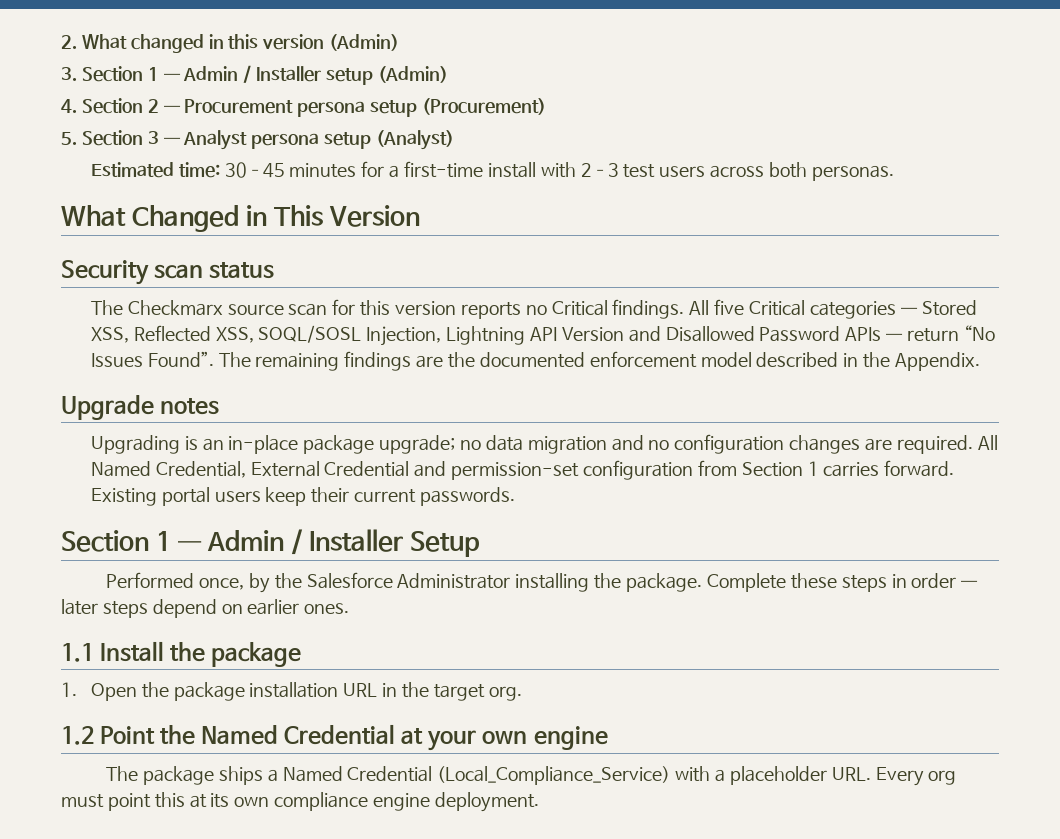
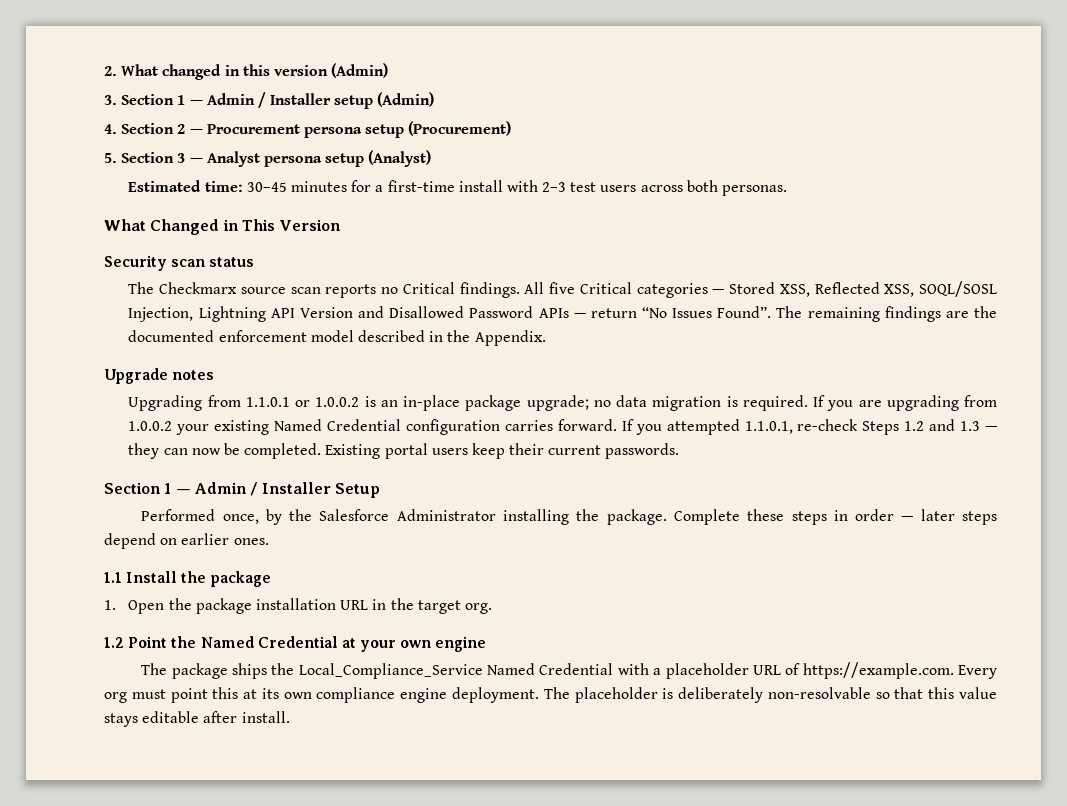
- The Checkmarx source scan for this version reports no Critical findings.
+ The Checkmarx source scan reports no Critical findings.
- Upgrading is an in-place package upgrade; no data migration and no configuration changes are required. All Named Credential, External Credential and permission-set configuration from Section 1 carries forward.
+ Upgrading from 1.1.0.1 or 1.0.0.2 is an in-place package upgrade; no data migration is required. If you are upgrading from 1.0.0.2 your existing Named Credential configuration carries forward. If you attempted 1.1.0.1, re-check Steps 1.2 and 1.3 — they can now be completed.
- The package ships a Named Credential (Local_Compliance_Service) with a placeholder URL. Every org must point this at its own compliance engine deployment.
+ The package ships the Local_Compliance_Service Named Credential with a placeholder URL of https://example.com. Every org must point this at its own compliance engine deployment.
+ The placeholder is deliberately non-resolvable so that this value stays editable after install.

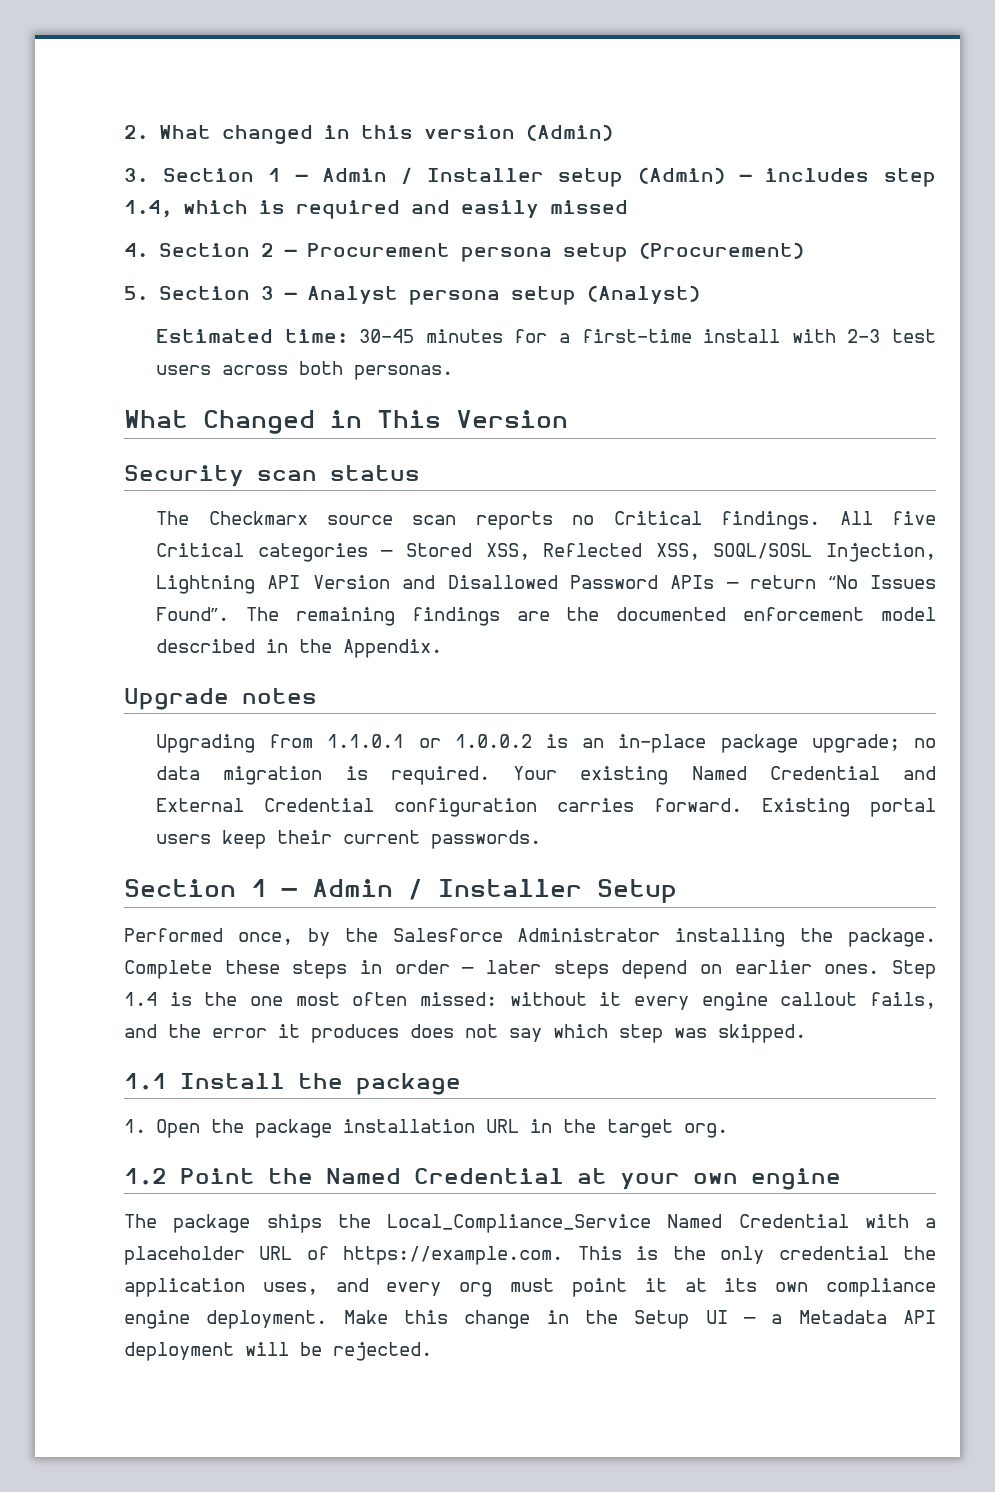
- 3. Section 1 — Admin / Installer setup (Admin)
+ 3. Section 1 — Admin / Installer setup (Admin) — includes step 1.4, which is required and easily missed
- If you are upgrading from 1.0.0.2 your existing Named Credential configuration carries forward. If you attempted 1.1.0.1, re-check Steps 1.2 and 1.3 — they can now be completed.
+ Your existing Named Credential and External Credential configuration carries forward.
+ Step 1.4 is the one most often missed: without it every engine callout fails, and the error it produces does not say which step was skipped.
- The package ships the Local_Compliance_Service Named Credential with a placeholder URL of https://example.com. Every org must point this at its own compliance engine deployment.
+ The package ships the Local_Compliance_Service Named Credential with a placeholder URL of https://example.com. This is the only credential the application uses, and every org must point it at its own compliance engine deployment.
- The placeholder is deliberately non-resolvable so that this value stays editable after install.
+ Make this change in the Setup UI — a Metadata API deployment will be rejected.

